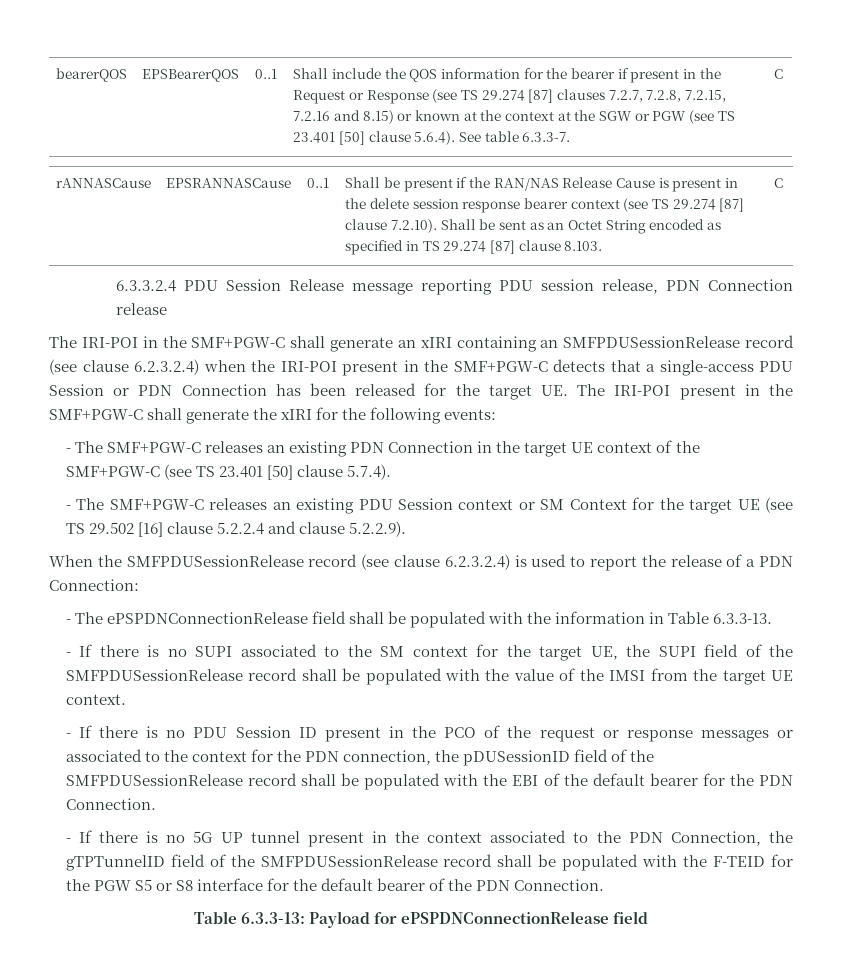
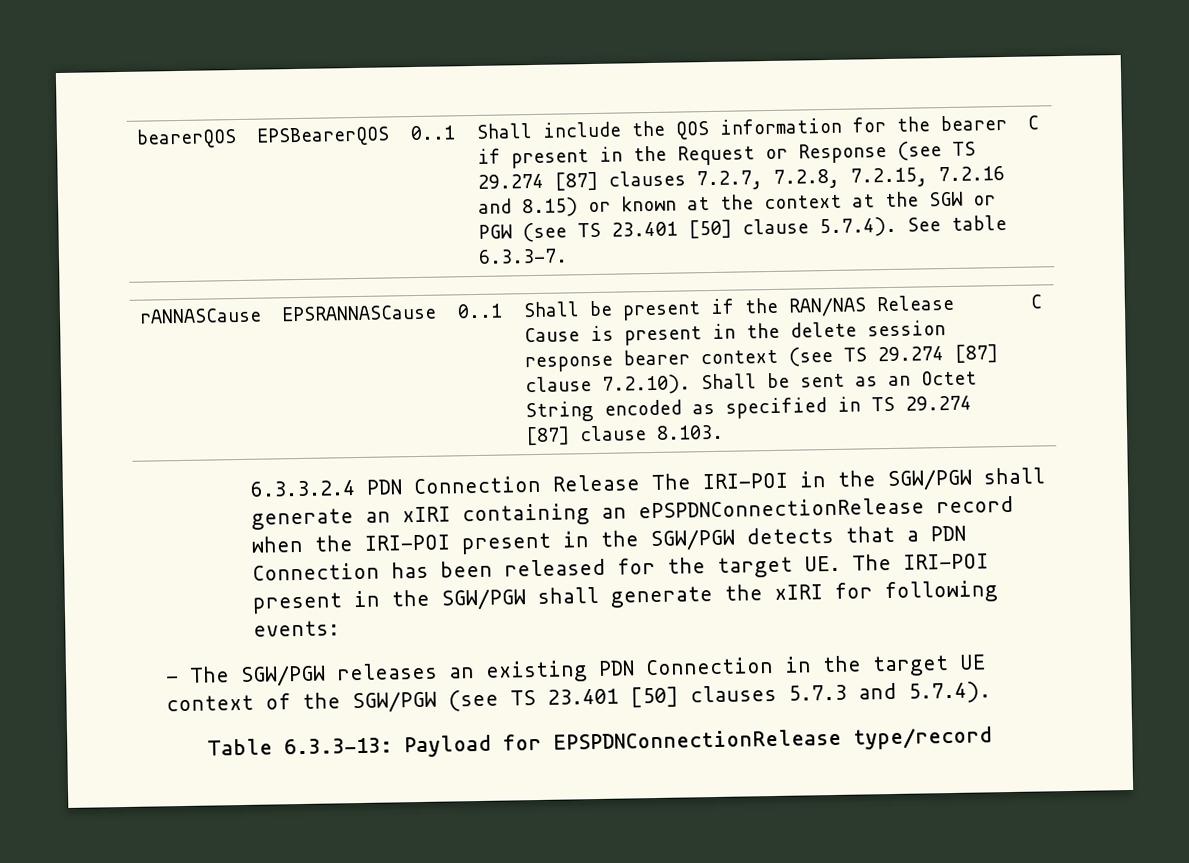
- Shall include the QOS information for the bearer if present in the Request or Response (see TS 29.274 [87] clauses 7.2.7, 7.2.8, 7.2.15, 7.2.16 and 8.15) or known at the context at the SGW or PGW (see TS 23.401 [50] clause 5.6.4). See table 6.3.3-7.
+ Shall include the QOS information for the bearer if present in the Request or Response (see TS 29.274 [87] clauses 7.2.7, 7.2.8, 7.2.15, 7.2.16 and 8.15) or known at the context at the SGW or PGW (see TS 23.401 [50] clause 5.7.4). See table 6.3.3-7.
- 6.3.3.2.4 PDU Session Release message reporting PDU session release, PDN Connection release
- The IRI-POI in the SMF+PGW-C shall generate an xIRI containing an SMFPDUSessionRelease record (see clause 6.2.3.2.4) when the IRI-POI present in the SMF+PGW-C detects that a single-access PDU Session or PDN Connection has been released for the target UE. The IRI-POI present in the SMF+PGW-C shall generate the xIRI for the following events:
+ 6.3.3.2.4 PDN Connection Release The IRI-POI in the SGW/PGW shall generate an xIRI containing an ePSPDNConnectionRelease record when the IRI-POI present in the SGW/PGW detects that a PDN Connection has been released for the target UE. The IRI-POI present in the SGW/PGW shall generate the xIRI for following events:
- - The SMF+PGW-C releases an existing PDN Connection in the target UE context of the SMF+PGW-C (see TS 23.401 [50] clause 5.7.4).
- - The SMF+PGW-C releases an existing PDU Session context or SM Context for the target UE (see TS 29.502 [16] clause 5.2.2.4 and clause 5.2.2.9).
- When the SMFPDUSessionRelease record (see clause 6.2.3.2.4) is used to report the release of a PDN Connection:
- - The ePSPDNConnectionRelease field shall be populated with the information in Table 6.3.3-13.
- - If there is no SUPI associated to the SM context for the target UE, the SUPI field of the SMFPDUSessionRelease record shall be populated with the value of the IMSI from the target UE context.
- - If there is no PDU Session ID present in the PCO of the request or response messages or associated to the context for the PDN connection, the pDUSessionID field of the SMFPDUSessionRelease record shall be populated with the EBI of the default bearer for the PDN Connection.
- - If there is no 5G UP tunnel present in the context associated to the PDN Connection, the gTPTunnelID field of the SMFPDUSessionRelease record shall be populated with the F-TEID for the PGW S5 or S8 interface for the default bearer of the PDN Connection.
+ - The SGW/PGW releases an existing PDN Connection in the target UE context of the SGW/PGW (see TS 23.401 [50] clauses 5.7.3 and 5.7.4).
- Table 6.3.3-13: Payload for ePSPDNConnectionRelease field
+ Table 6.3.3-13: Payload for EPSPDNConnectionRelease type/record

